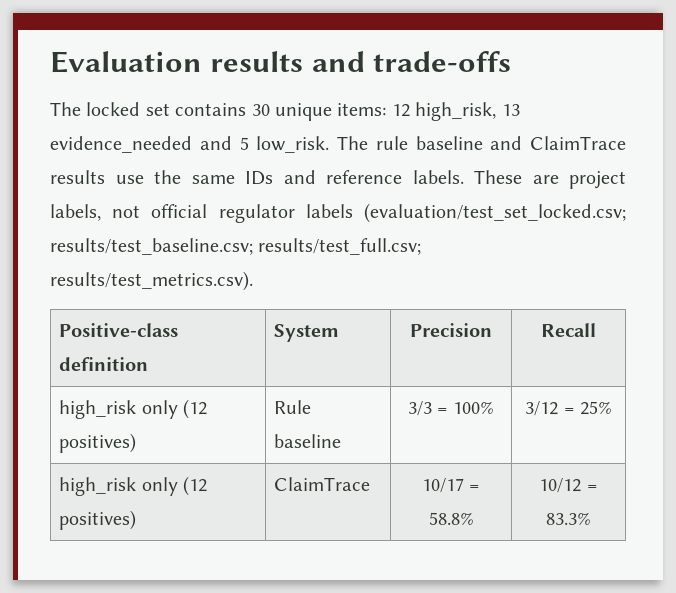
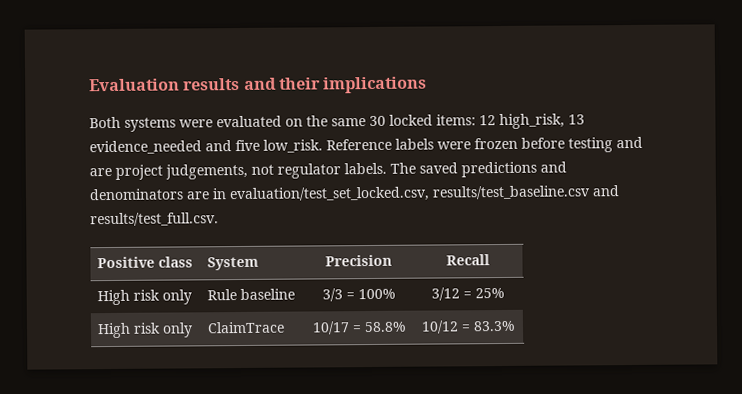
- Evaluation results and trade-offs
- The locked set contains 30 unique items: 12 high_risk, 13 evidence_needed and 5 low_risk. The rule baseline and ClaimTrace results use the same IDs and reference labels. These are project labels, not official regulator labels (evaluation/test_set_locked.csv; results/test_baseline.csv; results/test_full.csv; results/test_metrics.csv).
- Positive-class definition | System | Precision | Recall
+ Evaluation results and their implications
+ Both systems were evaluated on the same 30 locked items: 12 high_risk, 13 evidence_needed and five low_risk. Reference labels were frozen before testing and are project judgements, not regulator labels. The saved predictions and denominators are in evaluation/test_set_locked.csv, results/test_baseline.csv and results/test_full.csv.
+ Positive class | System | Precision | Recall
- high_risk only (12 positives) | Rule baseline | 3/3 = 100% | 3/12 = 25%
+ High risk only | Rule baseline | 3/3 = 100% | 3/12 = 25%
- high_risk only (12 positives) | ClaimTrace | 10/17 = 58.8% | 10/12 = 83.3%
+ High risk only | ClaimTrace | 10/17 = 58.8% | 10/12 = 83.3%

